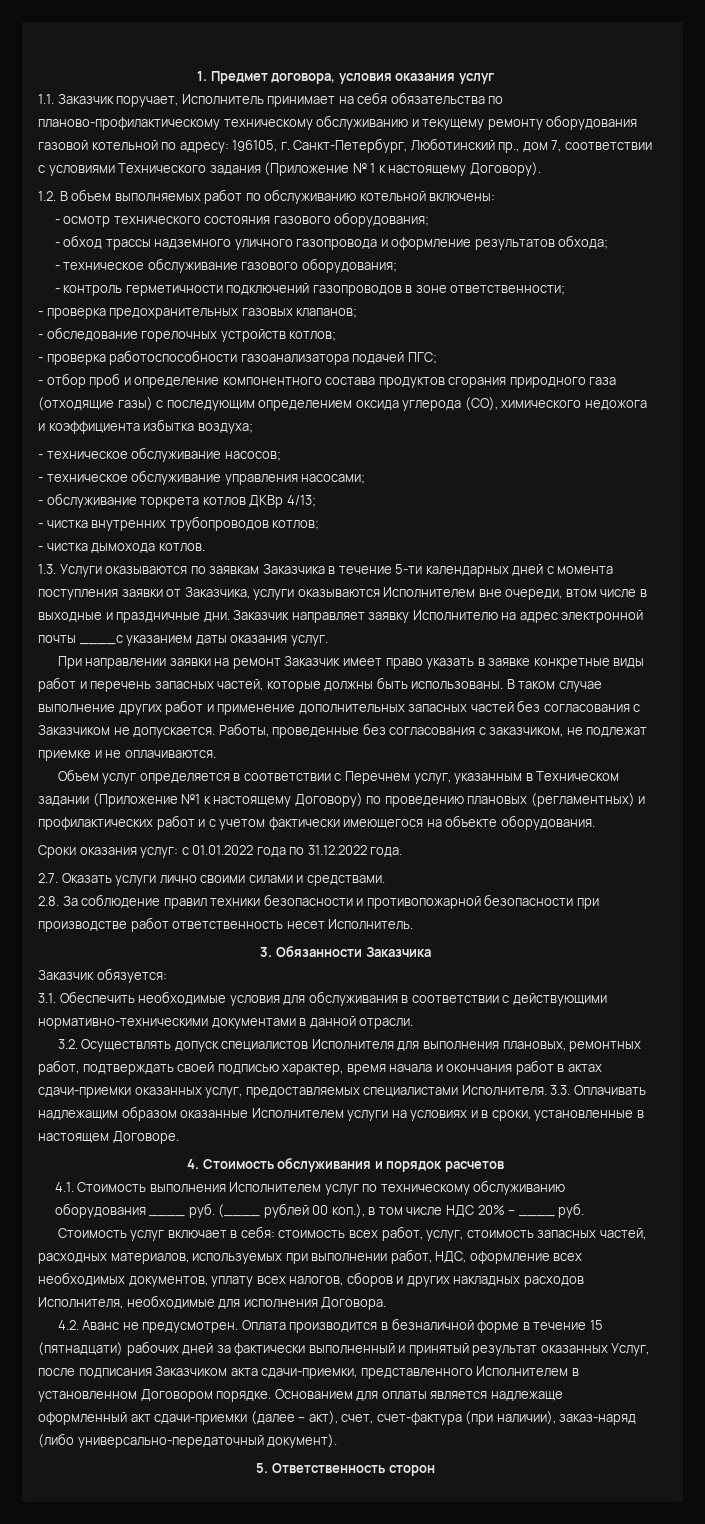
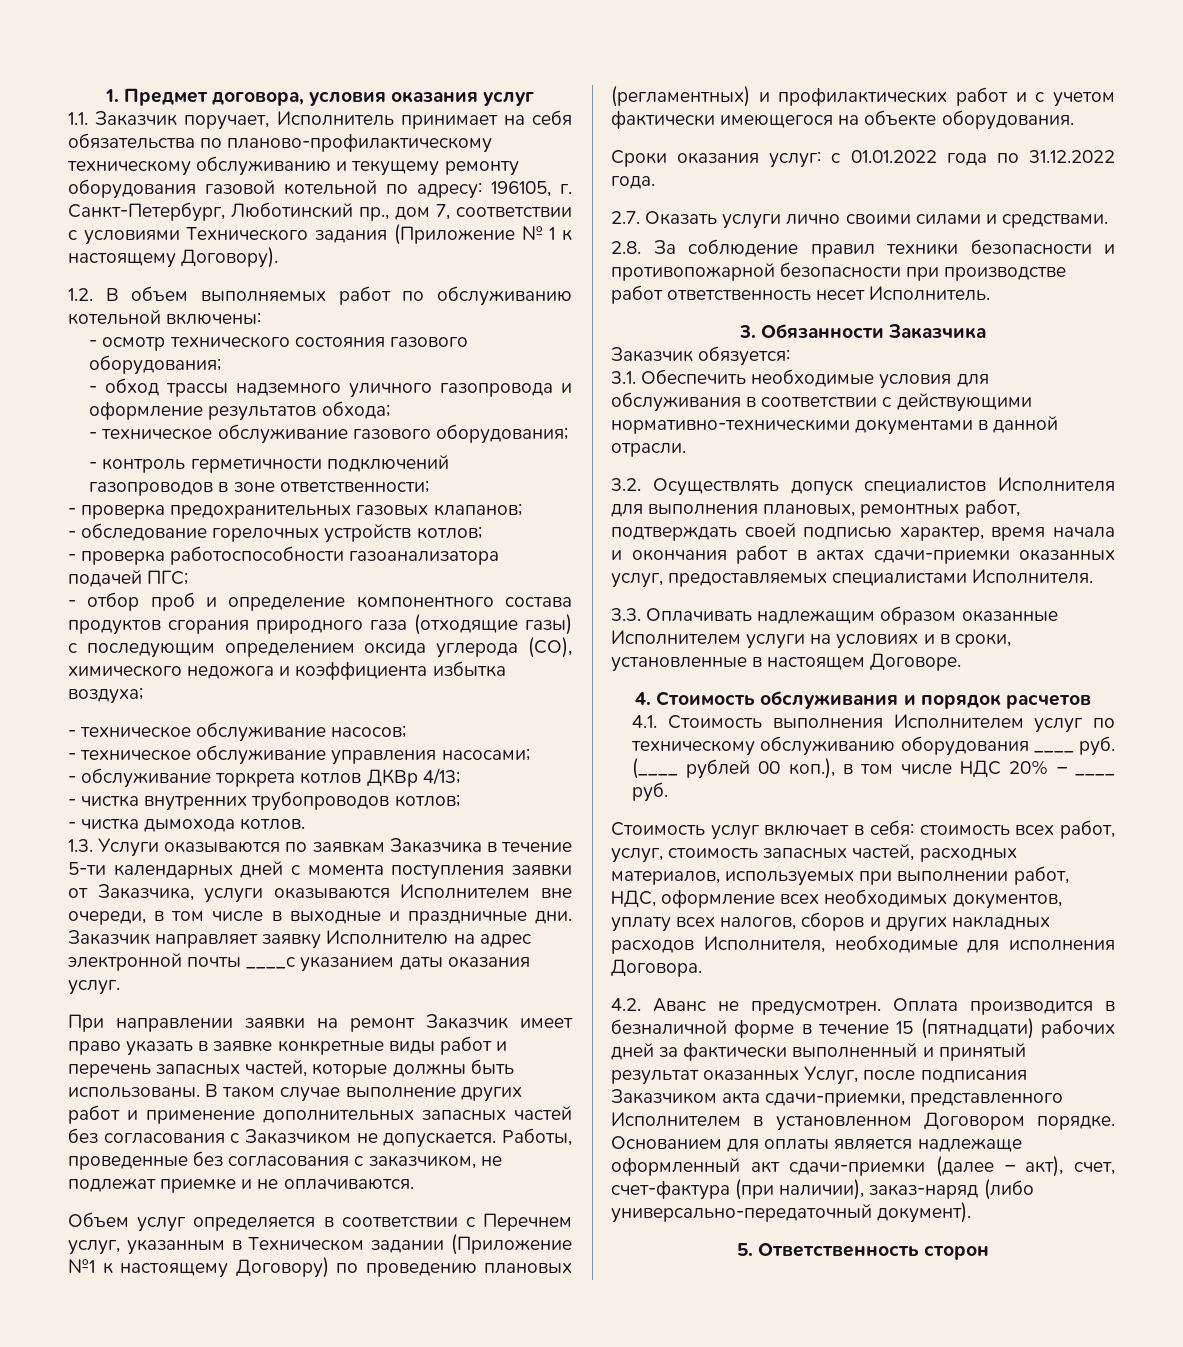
- 1.3. Услуги оказываются по заявкам Заказчика в течение 5-ти календарных дней с момента поступления заявки от Заказчика, услуги оказываются Исполнителем вне очереди, втом числе в выходные и праздничные дни.
+ 1.3. Услуги оказываются по заявкам Заказчика в течение 5-ти календарных дней с момента поступления заявки от Заказчика, услуги оказываются Исполнителем вне очереди, в том числе в выходные и праздничные дни.
- 3.2. Осуществлять допуск специалистов Исполнителя для выполнения плановых, ремонтных работ, подтверждать своей подписью характер, время начала и окончания работ в актах сдачи-приемки оказанных услуг, предоставляемых специалистами Исполнителя. 3.3. Оплачивать надлежащим образом оказанные Исполнителем услуги на условиях и в сроки, установленные в настоящем Договоре.
+ 3.2. Осуществлять допуск специалистов Исполнителя для выполнения плановых, ремонтных работ, подтверждать своей подписью характер, время начала и окончания работ в актах сдачи-приемки оказанных услуг, предоставляемых специалистами Исполнителя.
+ 3.3. Оплачивать надлежащим образом оказанные Исполнителем услуги на условиях и в сроки, установленные в настоящем Договоре.

